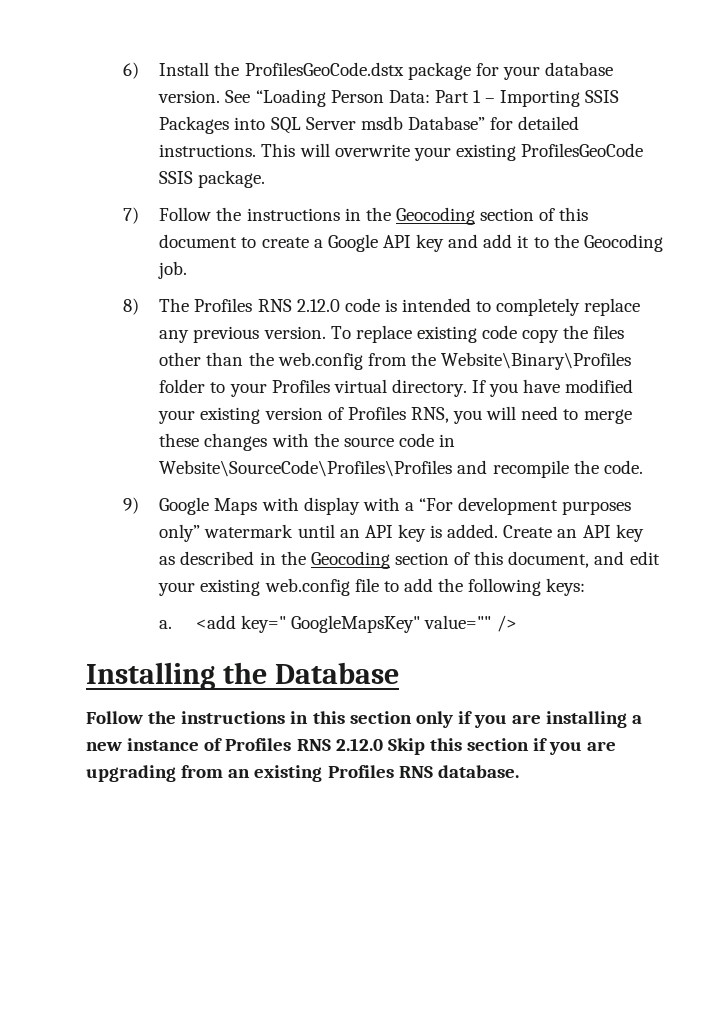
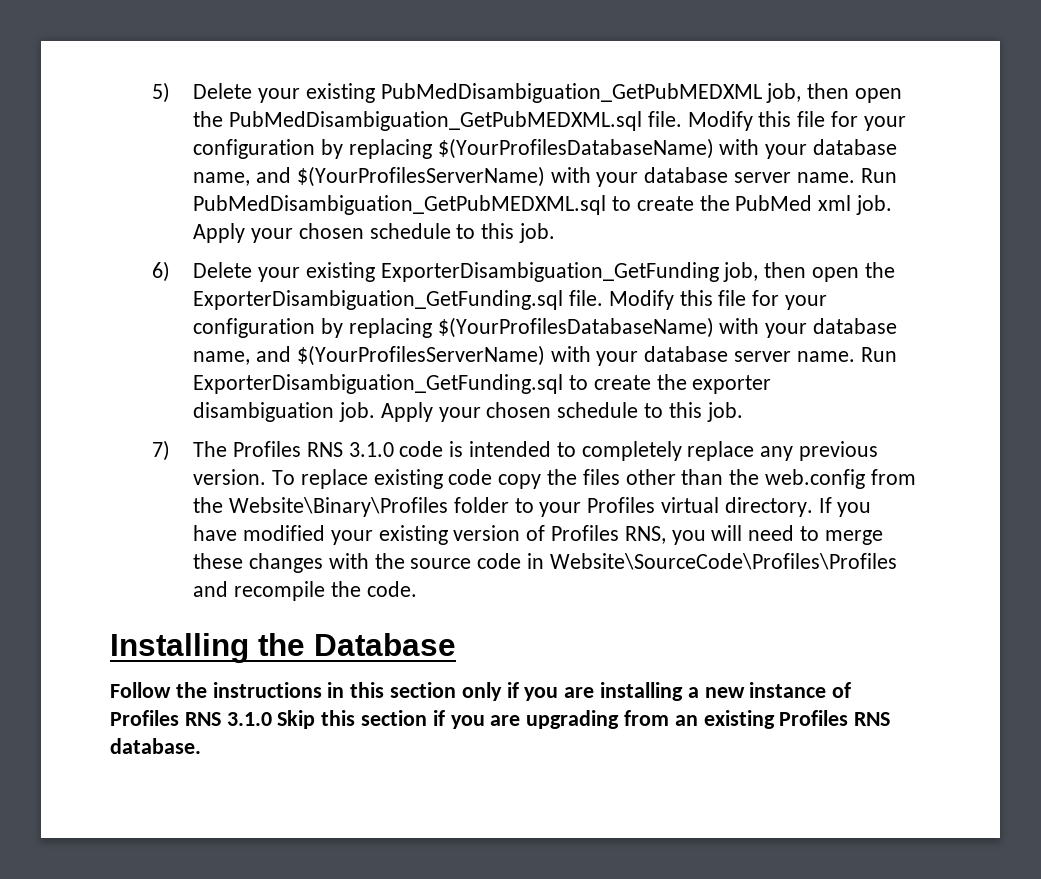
- 6) Install the ProfilesGeoCode.dstx package for your database version. See “Loading Person Data: Part 1 – Importing SSIS Packages into SQL Server msdb Database” for detailed instructions. This will overwrite your existing ProfilesGeoCode SSIS package.
- 7) Follow the instructions in the Geocoding section of this document to create a Google API key and add it to the Geocoding job.
- 8) The Profiles RNS 2.12.0 code is intended to completely replace any previous version.
+ 5) Delete your existing PubMedDisambiguation_GetPubMEDXML job, then open the PubMedDisambiguation_GetPubMEDXML.sql file. Modify this file for your configuration by replacing $(YourProfilesDatabaseName) with your database name, and $(YourProfilesServerName) with your database server name. Run PubMedDisambiguation_GetPubMEDXML.sql to create the PubMed xml job. Apply your chosen schedule to this job.
+ 6) Delete your existing ExporterDisambiguation_GetFunding job, then open the ExporterDisambiguation_GetFunding.sql file. Modify this file for your configuration by replacing $(YourProfilesDatabaseName) with your database name, and $(YourProfilesServerName) with your database server name. Run ExporterDisambiguation_GetFunding.sql to create the exporter disambiguation job. Apply your chosen schedule to this job.
+ 7) The Profiles RNS 3.1.0 code is intended to completely replace any previous version.
- 9) Google Maps with display with a “For development purposes only” watermark until an API key is added. Create an API key as described in the Geocoding section of this document, and edit your existing web.config file to add the following keys:
- a. <add key=" GoogleMapsKey" value="" />
- Follow the instructions in this section only if you are installing a new instance of Profiles RNS 2.12.0 Skip this section if you are upgrading from an existing Profiles RNS database.
+ Follow the instructions in this section only if you are installing a new instance of Profiles RNS 3.1.0 Skip this section if you are upgrading from an existing Profiles RNS database.

